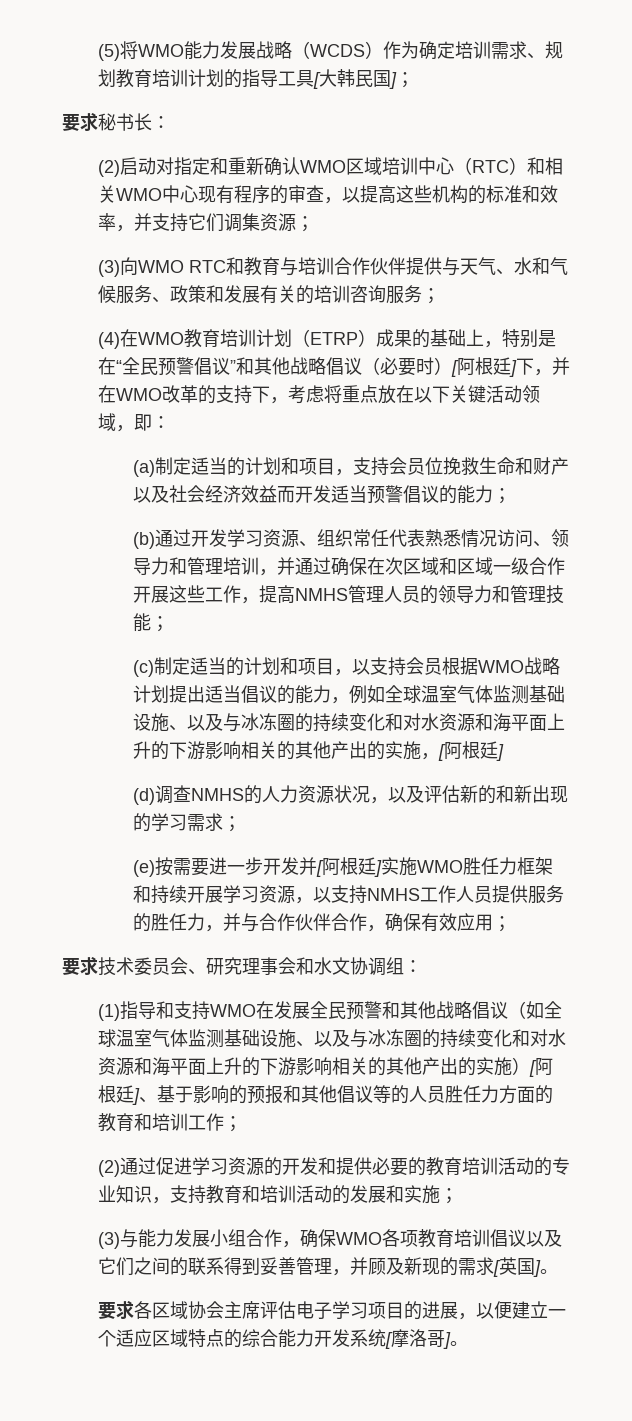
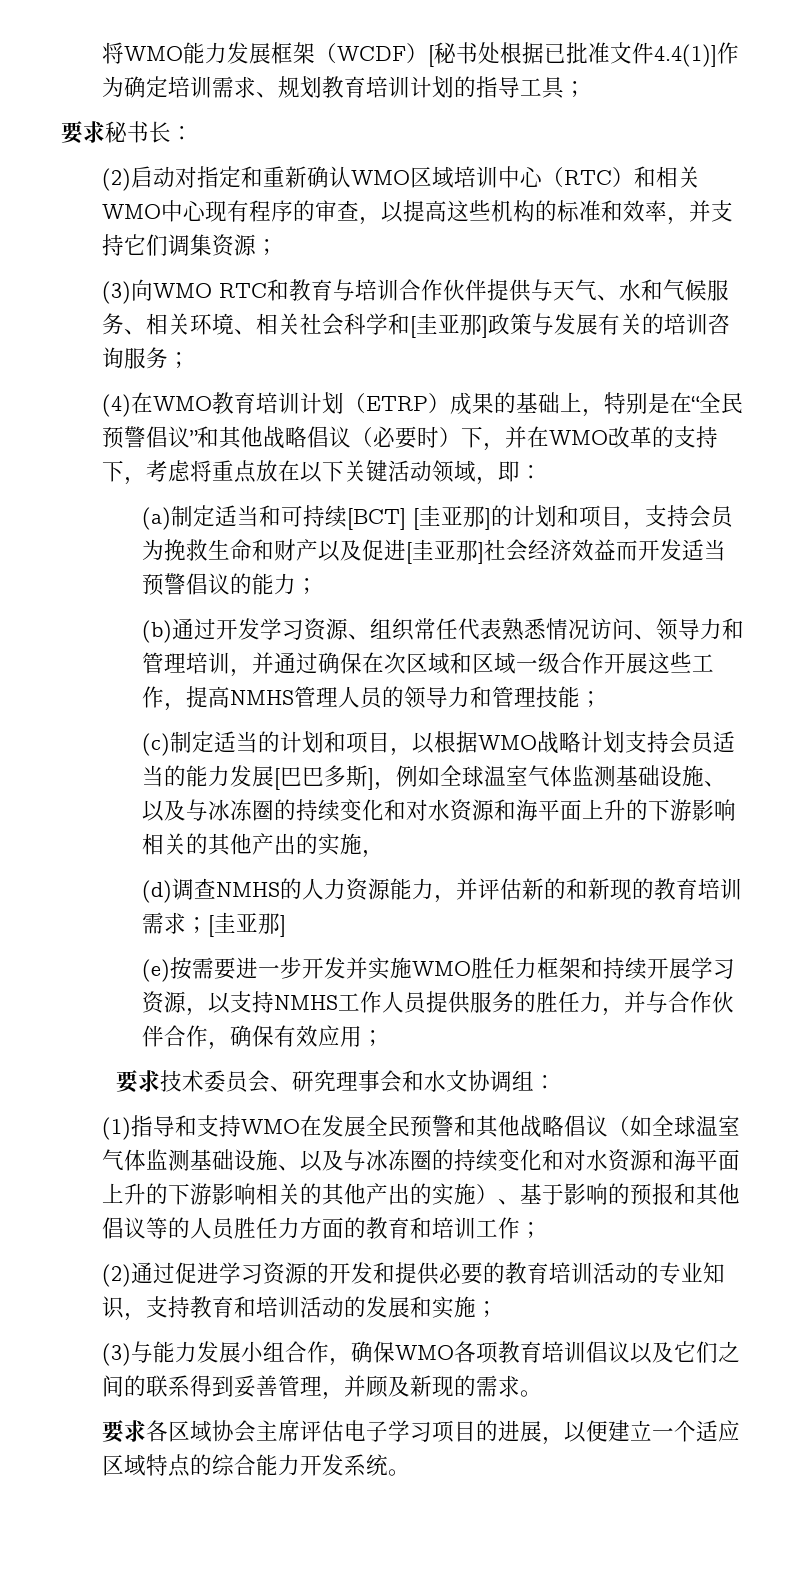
- (5)将WMO能力发展战略（WCDS）作为确定培训需求、规划教育培训计划的指导工具[大韩民国]；
+ 将WMO能力发展框架（WCDF）[秘书处根据已批准文件4.4(1)]作为确定培训需求、规划教育培训计划的指导工具；
- (3)向WMO RTC和教育与培训合作伙伴提供与天气、水和气候服务、政策和发展有关的培训咨询服务；
+ (3)向WMO RTC和教育与培训合作伙伴提供与天气、水和气候服务、相关环境、相关社会科学和[圭亚那]政策与发展有关的培训咨询服务；
- (4)在WMO教育培训计划（ETRP）成果的基础上，特别是在“全民预警倡议”和其他战略倡议（必要时）[阿根廷]下，并在WMO改革的支持下，考虑将重点放在以下关键活动领域，即：
+ (4)在WMO教育培训计划（ETRP）成果的基础上，特别是在“全民预警倡议”和其他战略倡议（必要时）下，并在WMO改革的支持下，考虑将重点放在以下关键活动领域，即：
- (a)制定适当的计划和项目，支持会员位挽救生命和财产以及社会经济效益而开发适当预警倡议的能力；
+ (a)制定适当和可持续[BCT] [圭亚那]的计划和项目，支持会员为挽救生命和财产以及促进[圭亚那]社会经济效益而开发适当预警倡议的能力；
- (c)制定适当的计划和项目，以支持会员根据WMO战略计划提出适当倡议的能力，例如全球温室气体监测基础设施、以及与冰冻圈的持续变化和对水资源和海平面上升的下游影响相关的其他产出的实施，[阿根廷]
+ (c)制定适当的计划和项目，以根据WMO战略计划支持会员适当的能力发展[巴巴多斯]，例如全球温室气体监测基础设施、以及与冰冻圈的持续变化和对水资源和海平面上升的下游影响相关的其他产出的实施，
- (d)调查NMHS的人力资源状况，以及评估新的和新出现的学习需求；
+ (d)调查NMHS的人力资源能力，并评估新的和新现的教育培训需求；[圭亚那]
- (e)按需要进一步开发并[阿根廷]实施WMO胜任力框架和持续开展学习资源，以支持NMHS工作人员提供服务的胜任力，并与合作伙伴合作，确保有效应用；
+ (e)按需要进一步开发并实施WMO胜任力框架和持续开展学习资源，以支持NMHS工作人员提供服务的胜任力，并与合作伙伴合作，确保有效应用；
- (1)指导和支持WMO在发展全民预警和其他战略倡议（如全球温室气体监测基础设施、以及与冰冻圈的持续变化和对水资源和海平面上升的下游影响相关的其他产出的实施）[阿根廷]、基于影响的预报和其他倡议等的人员胜任力方面的教育和培训工作；
+ (1)指导和支持WMO在发展全民预警和其他战略倡议（如全球温室气体监测基础设施、以及与冰冻圈的持续变化和对水资源和海平面上升的下游影响相关的其他产出的实施）、基于影响的预报和其他倡议等的人员胜任力方面的教育和培训工作；
- (3)与能力发展小组合作，确保WMO各项教育培训倡议以及它们之间的联系得到妥善管理，并顾及新现的需求[英国]。
+ (3)与能力发展小组合作，确保WMO各项教育培训倡议以及它们之间的联系得到妥善管理，并顾及新现的需求。
- 要求各区域协会主席评估电子学习项目的进展，以便建立一个适应区域特点的综合能力开发系统[摩洛哥]。
+ 要求各区域协会主席评估电子学习项目的进展，以便建立一个适应区域特点的综合能力开发系统。

